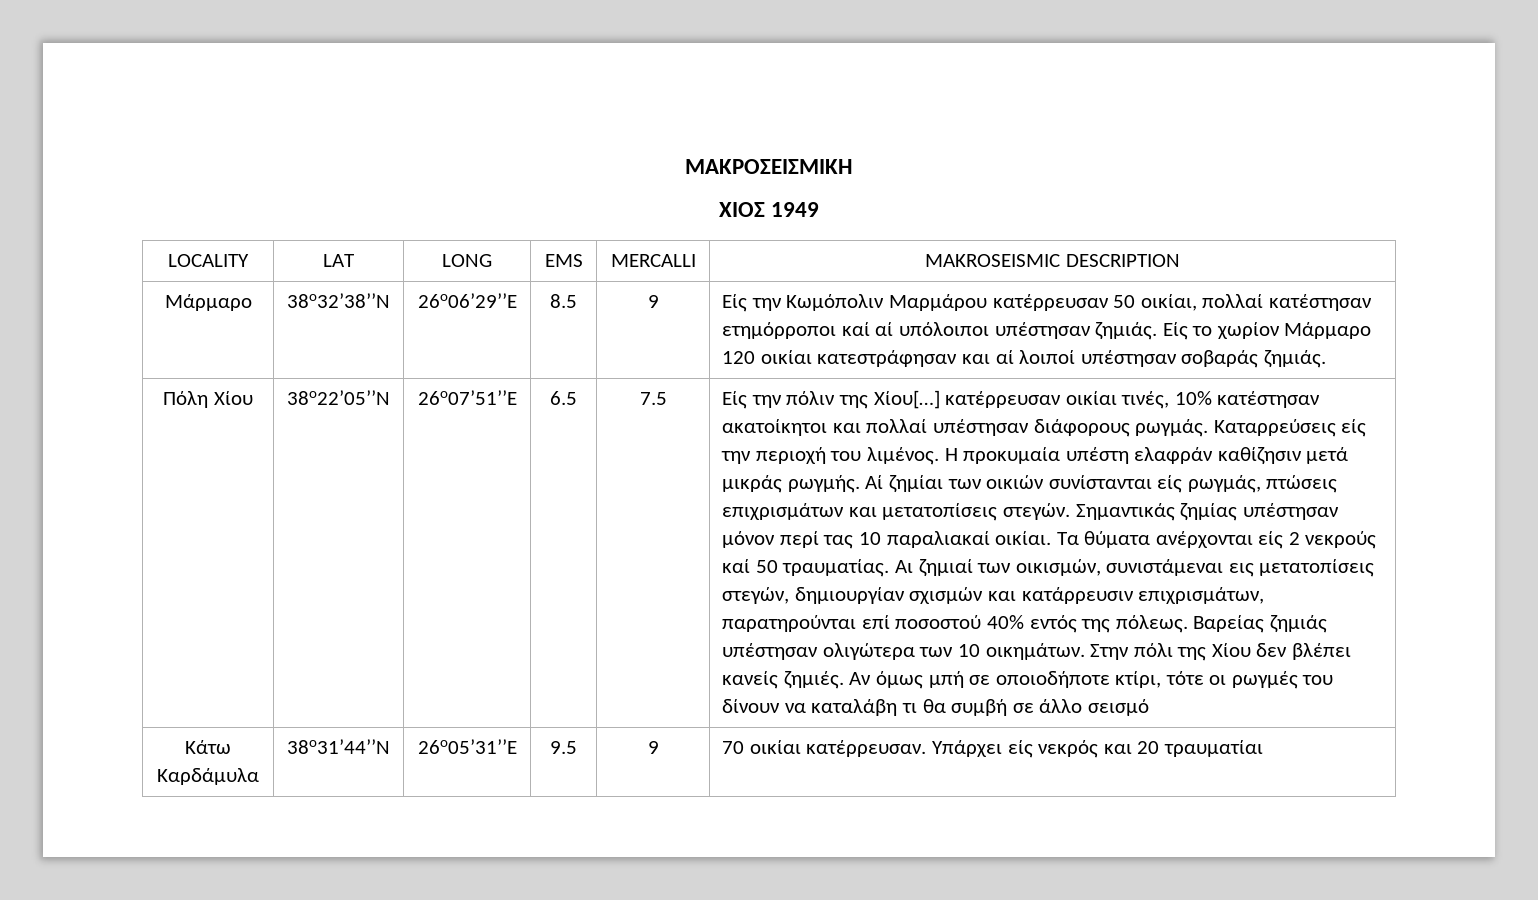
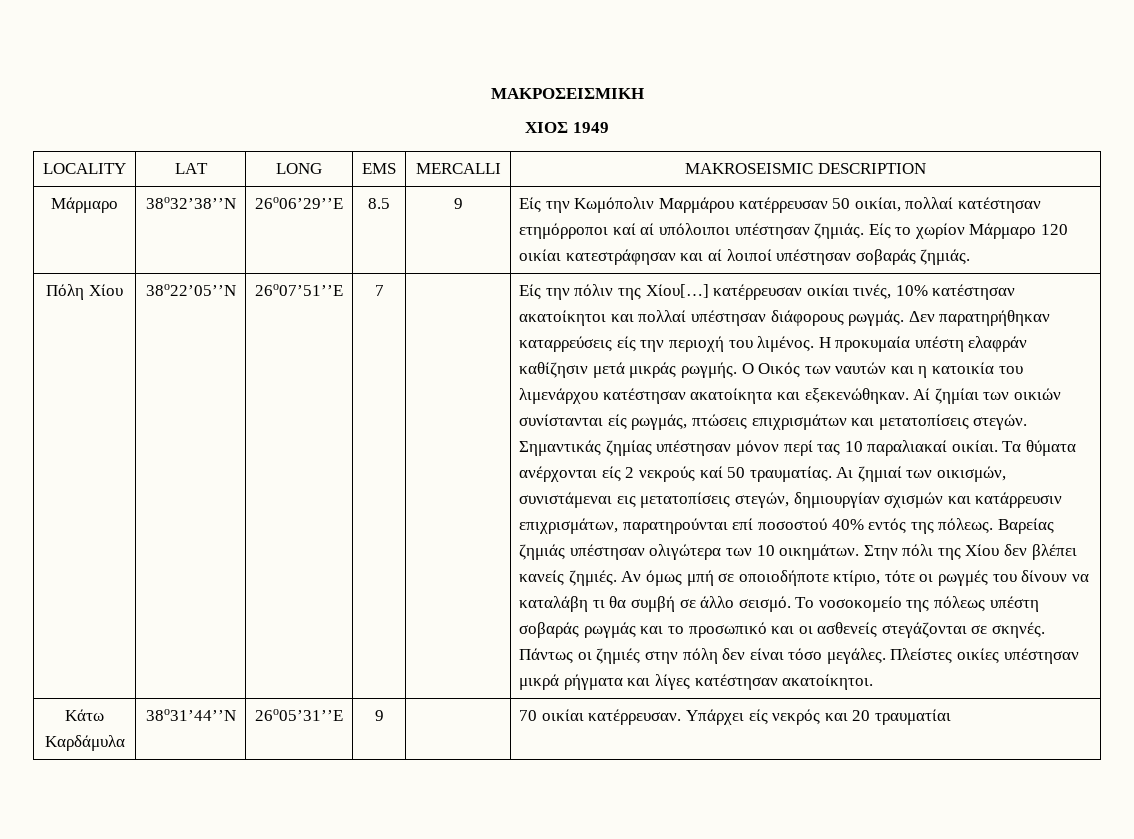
- 6.5 | 7.5
+ 7
- Καταρρεύσεις είς την περιοχή του λιμένος.
+ Δεν παρατηρήθηκαν καταρρεύσεις είς την περιοχή του λιμένος.
+ Ο Οικός των ναυτών και η κατοικία του λιμενάρχου κατέστησαν ακατοίκητα και εξεκενώθηκαν.
- Αν όμως μπή σε οποιοδήποτε κτίρι, τότε οι ρωγμές του δίνουν να καταλάβη τι θα συμβή σε άλλο σεισμό
+ Αν όμως μπή σε οποιοδήποτε κτίριο, τότε οι ρωγμές του δίνουν να καταλάβη τι θα συμβή σε άλλο σεισμό. Το νοσοκομείο της πόλεως υπέστη σοβαράς ρωγμάς και το προσωπικό και οι ασθενείς στεγάζονται σε σκηνές. Πάντως οι ζημιές στην πόλη δεν είναι τόσο μεγάλες. Πλείστες οικίες υπέστησαν μικρά ρήγματα και λίγες κατέστησαν ακατοίκητοι.
- Κάτω Καρδάμυλα | 38ο31’44’’Ν | 26ο05’31’’Ε | 9.5 | 9 | 70 οικίαι κατέρρευσαν. Υπάρχει είς νεκρός και 20 τραυματίαι
+ Κάτω Καρδάμυλα | 38ο31’44’’Ν | 26ο05’31’’Ε | 9 | | 70 οικίαι κατέρρευσαν. Υπάρχει είς νεκρός και 20 τραυματίαι

